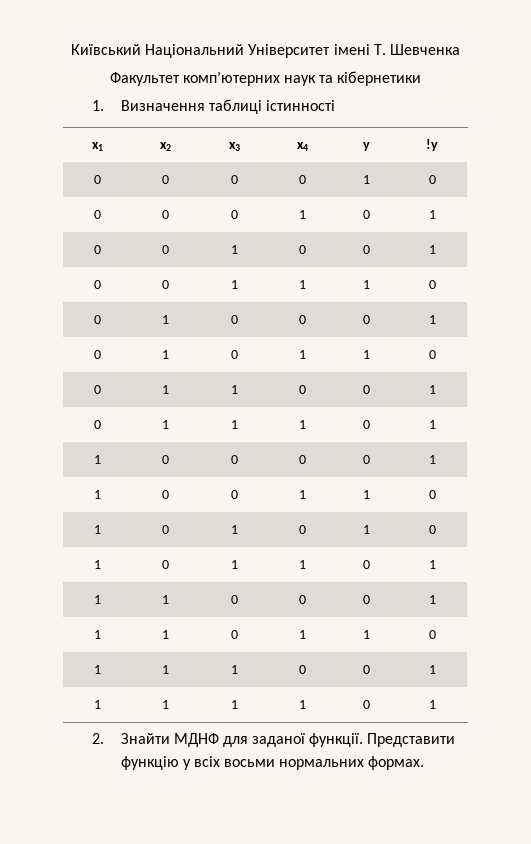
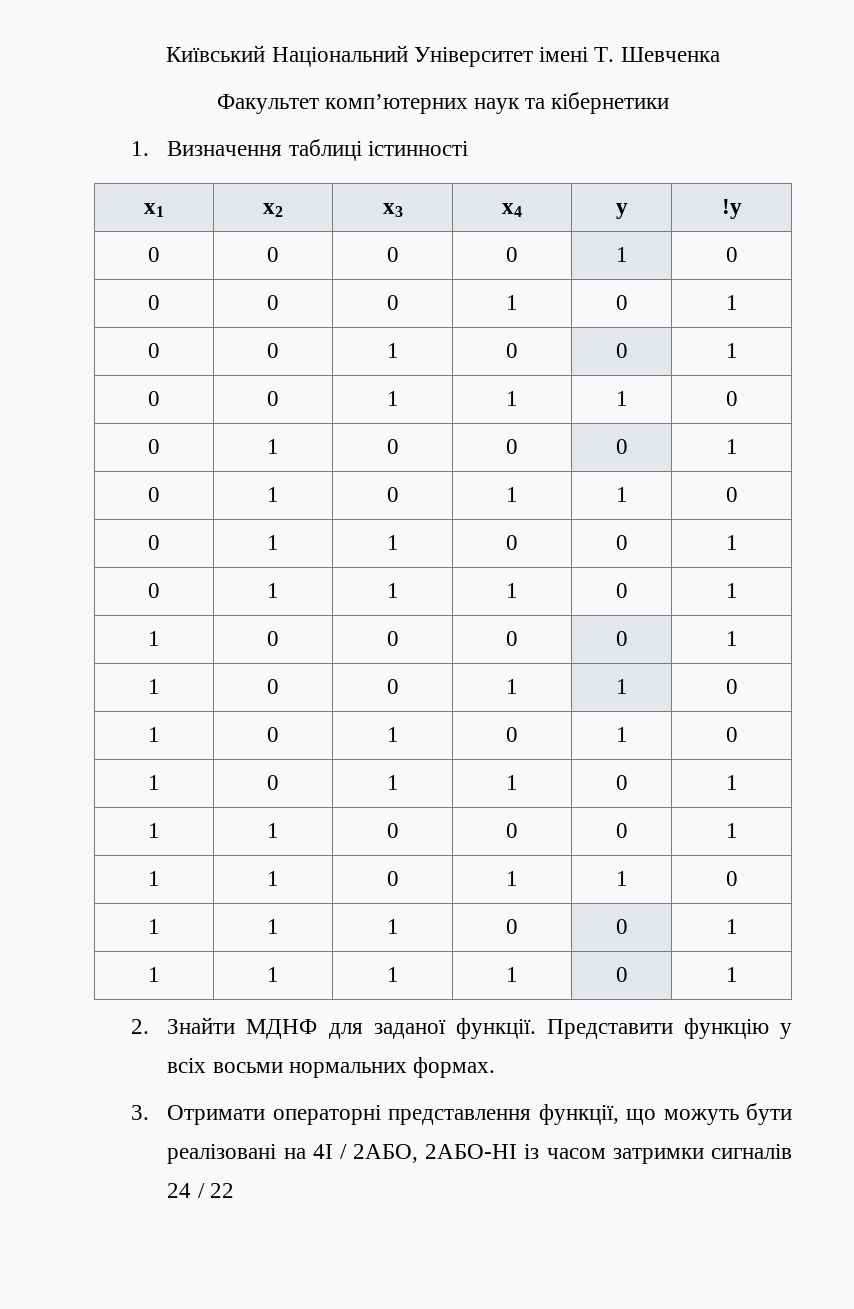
+ 3. Отримати операторні представлення функції, що можуть бути реалізовані на 4І / 2АБО, 2АБО-НІ із часом затримки сигналів 24 / 22

